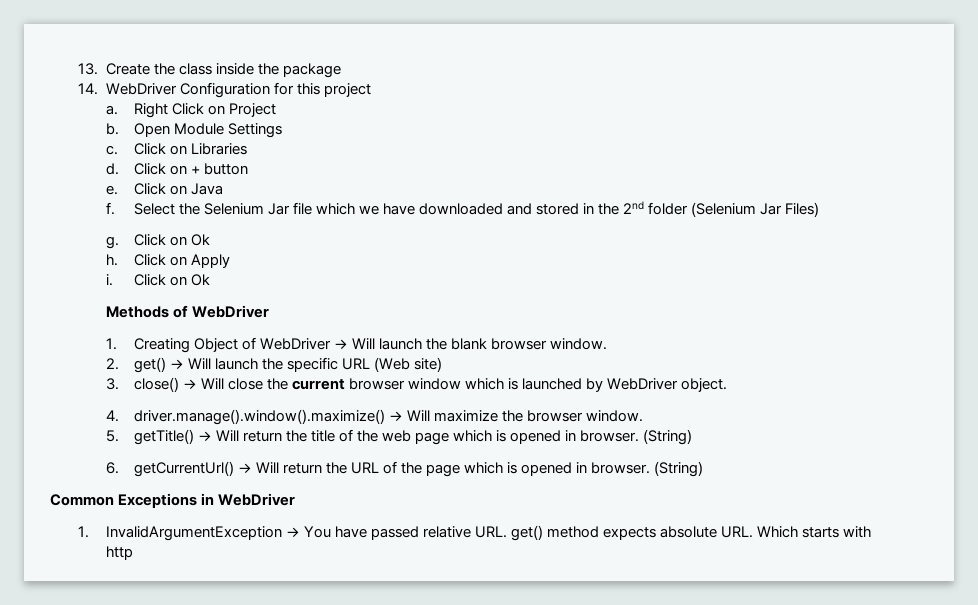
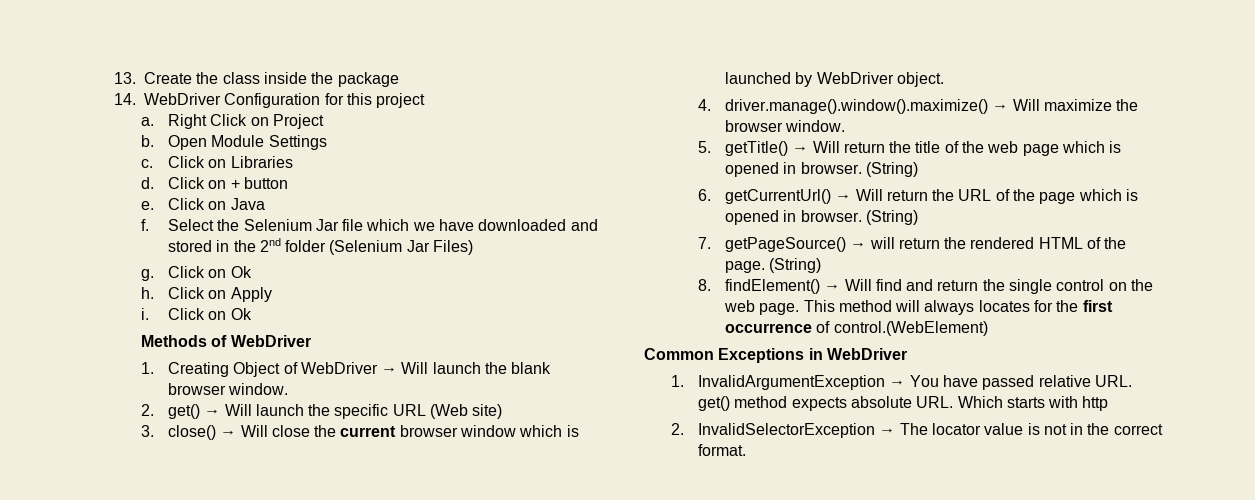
+ 7. getPageSource() → will return the rendered HTML of the page. (String)
+ 8. findElement() → Will find and return the single control on the web page. This method will always locates for the first occurrence of control.(WebElement)
+ 2. InvalidSelectorException → The locator value is not in the correct format.

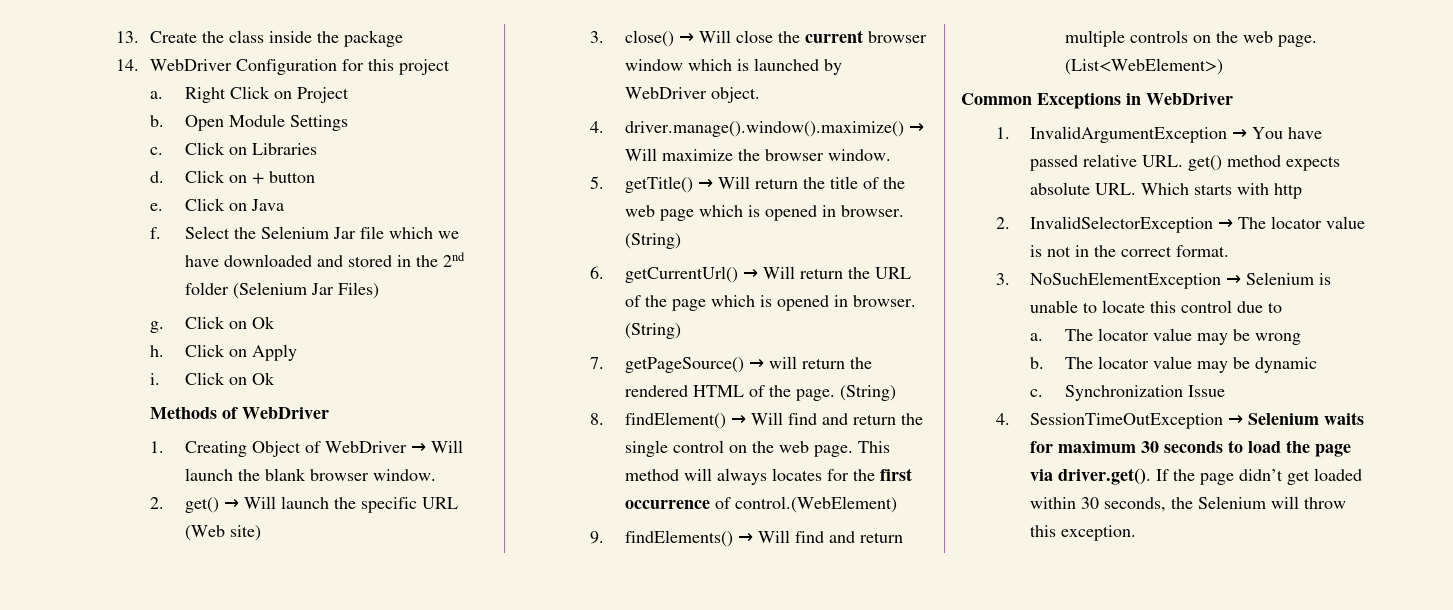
+ 9. findElements() → Will find and return multiple controls on the web page. (List<WebElement>)
+ 3. NoSuchElementException → Selenium is unable to locate this control due to
+ a. The locator value may be wrong
+ b. The locator value may be dynamic
+ c. Synchronization Issue
+ 4. SessionTimeOutException → Selenium waits for maximum 30 seconds to load the page via driver.get(). If the page didn’t get loaded within 30 seconds, the Selenium will throw this exception.

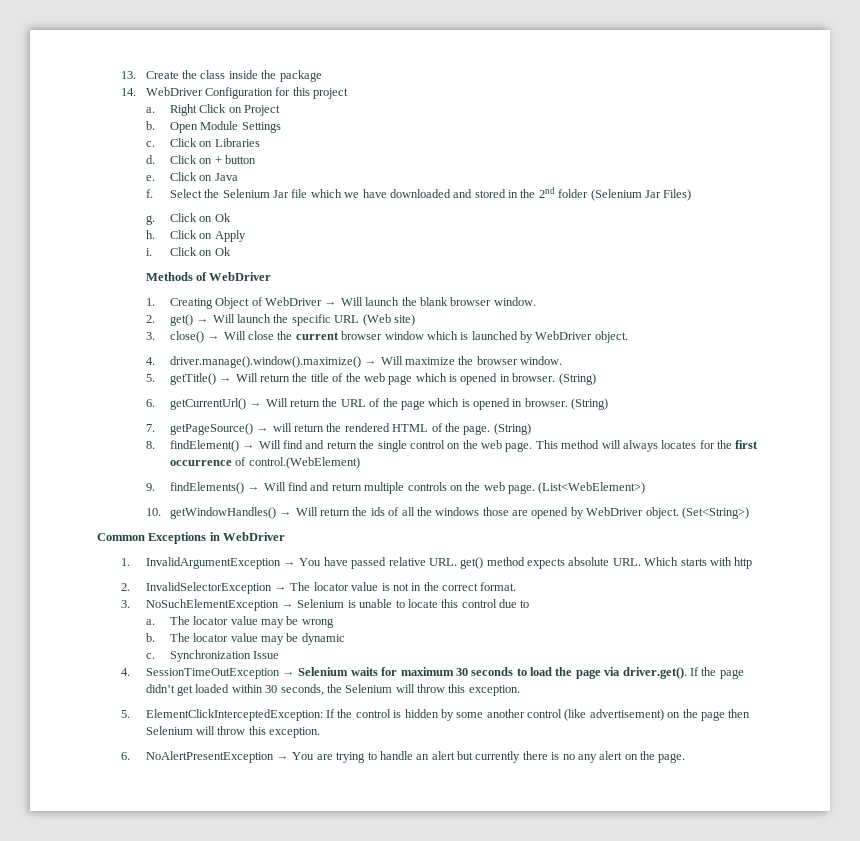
+ 10. getWindowHandles() → Will return the ids of all the windows those are opened by WebDriver object. (Set<String>)
+ 5. ElementClickInterceptedException: If the control is hidden by some another control (like advertisement) on the page then Selenium will throw this exception.
+ 6. NoAlertPresentException → You are trying to handle an alert but currently there is no any alert on the page.

